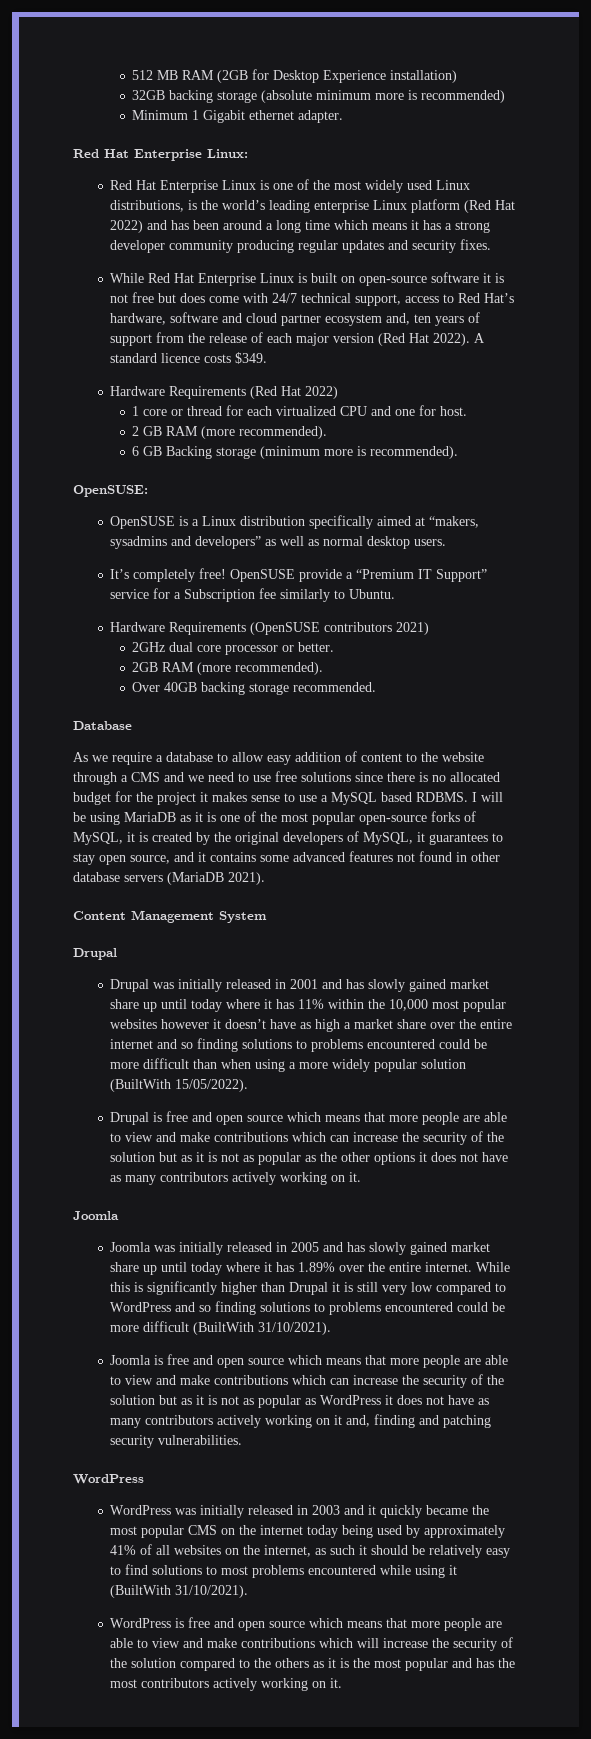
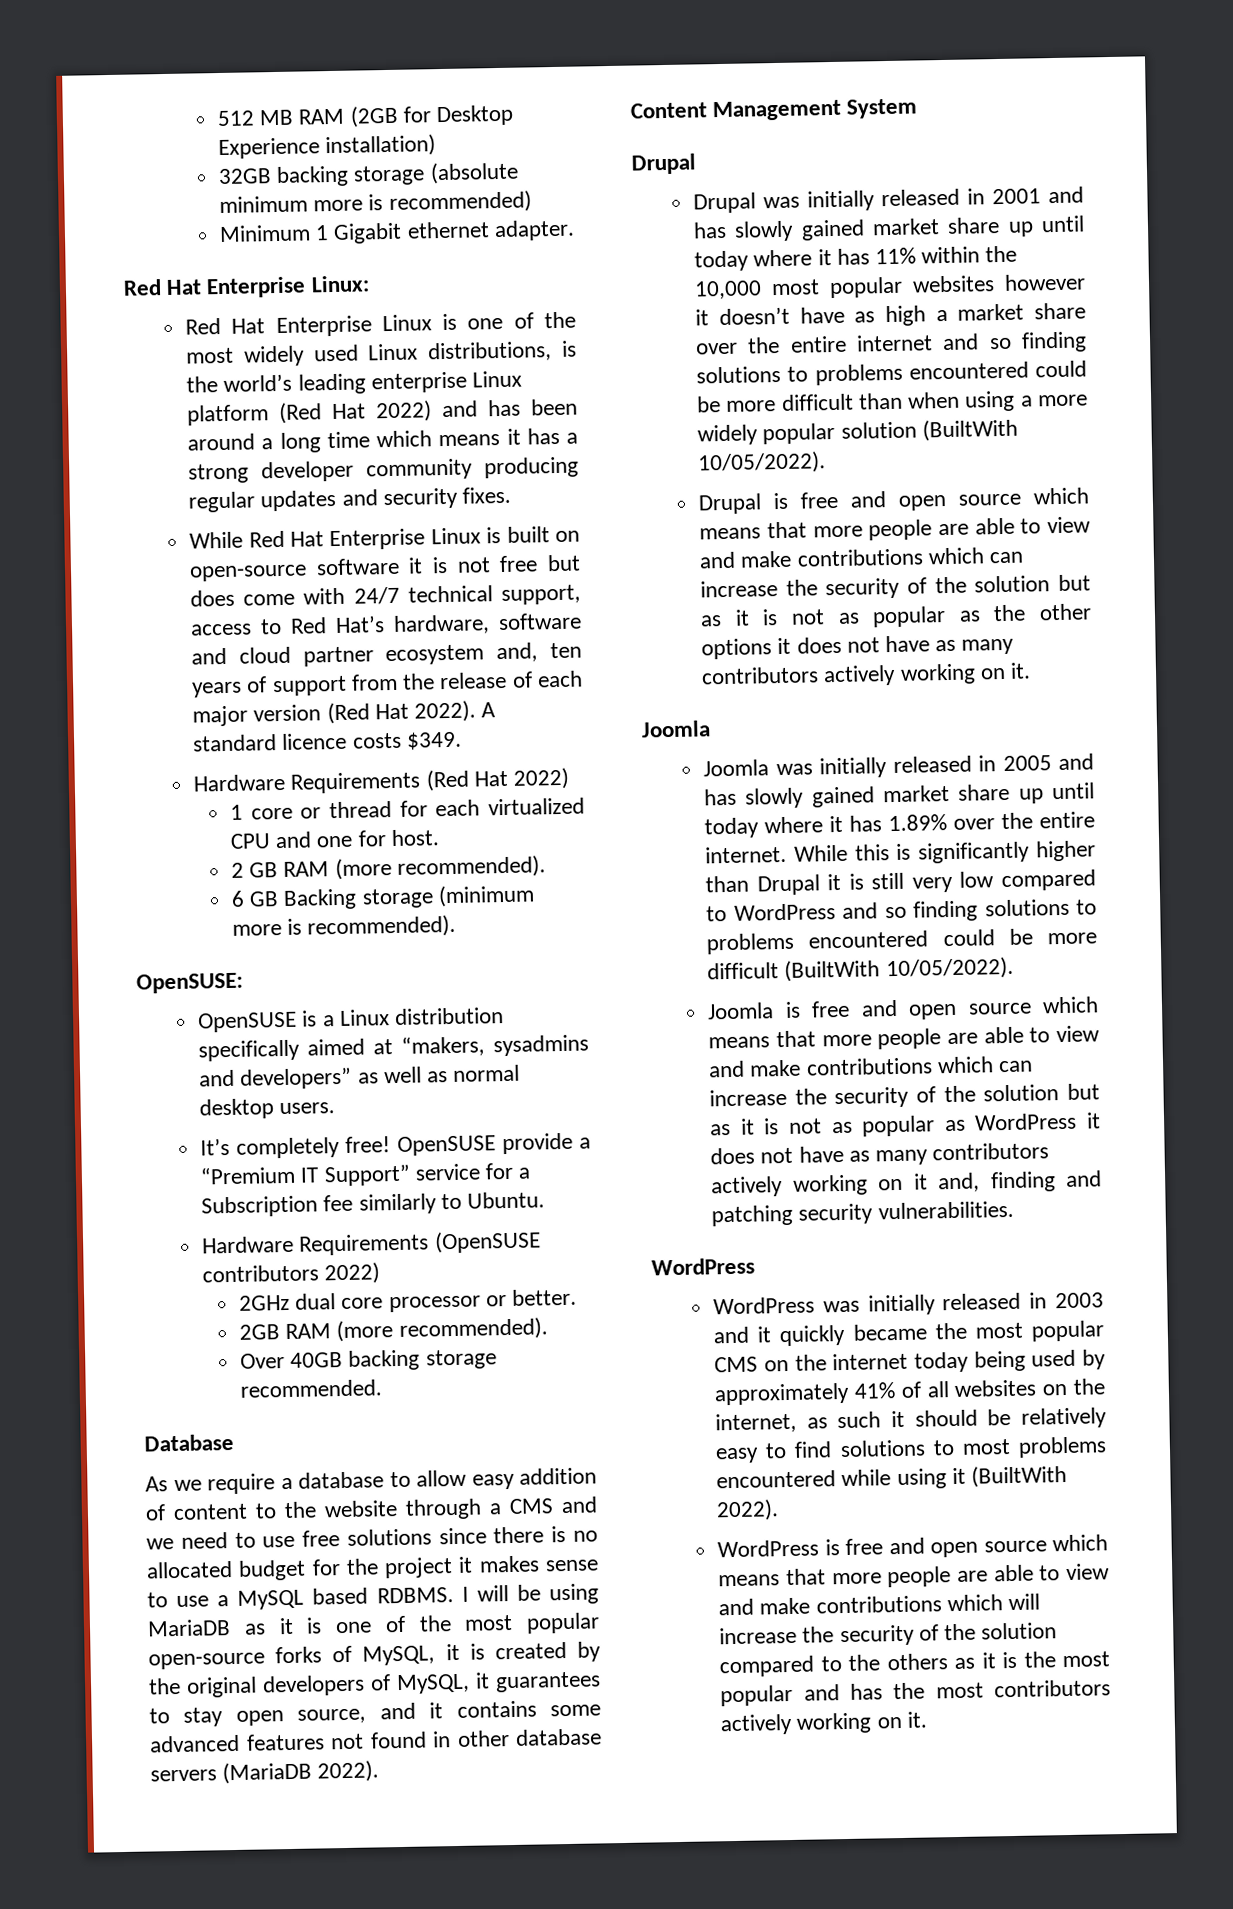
- Hardware Requirements (OpenSUSE contributors 2021)
+ Hardware Requirements (OpenSUSE contributors 2022)
- I will be using MariaDB as it is one of the most popular open-source forks of MySQL, it is created by the original developers of MySQL, it guarantees to stay open source, and it contains some advanced features not found in other database servers (MariaDB 2021).
+ I will be using MariaDB as it is one of the most popular open-source forks of MySQL, it is created by the original developers of MySQL, it guarantees to stay open source, and it contains some advanced features not found in other database servers (MariaDB 2022).
- Drupal was initially released in 2001 and has slowly gained market share up until today where it has 11% within the 10,000 most popular websites however it doesn’t have as high a market share over the entire internet and so finding solutions to problems encountered could be more difficult than when using a more widely popular solution (BuiltWith 15/05/2022).
+ Drupal was initially released in 2001 and has slowly gained market share up until today where it has 11% within the 10,000 most popular websites however it doesn’t have as high a market share over the entire internet and so finding solutions to problems encountered could be more difficult than when using a more widely popular solution (BuiltWith 10/05/2022).
- While this is significantly higher than Drupal it is still very low compared to WordPress and so finding solutions to problems encountered could be more difficult (BuiltWith 31/10/2021).
+ While this is significantly higher than Drupal it is still very low compared to WordPress and so finding solutions to problems encountered could be more difficult (BuiltWith 10/05/2022).
- WordPress was initially released in 2003 and it quickly became the most popular CMS on the internet today being used by approximately 41% of all websites on the internet, as such it should be relatively easy to find solutions to most problems encountered while using it (BuiltWith 31/10/2021).
+ WordPress was initially released in 2003 and it quickly became the most popular CMS on the internet today being used by approximately 41% of all websites on the internet, as such it should be relatively easy to find solutions to most problems encountered while using it (BuiltWith 2022).

